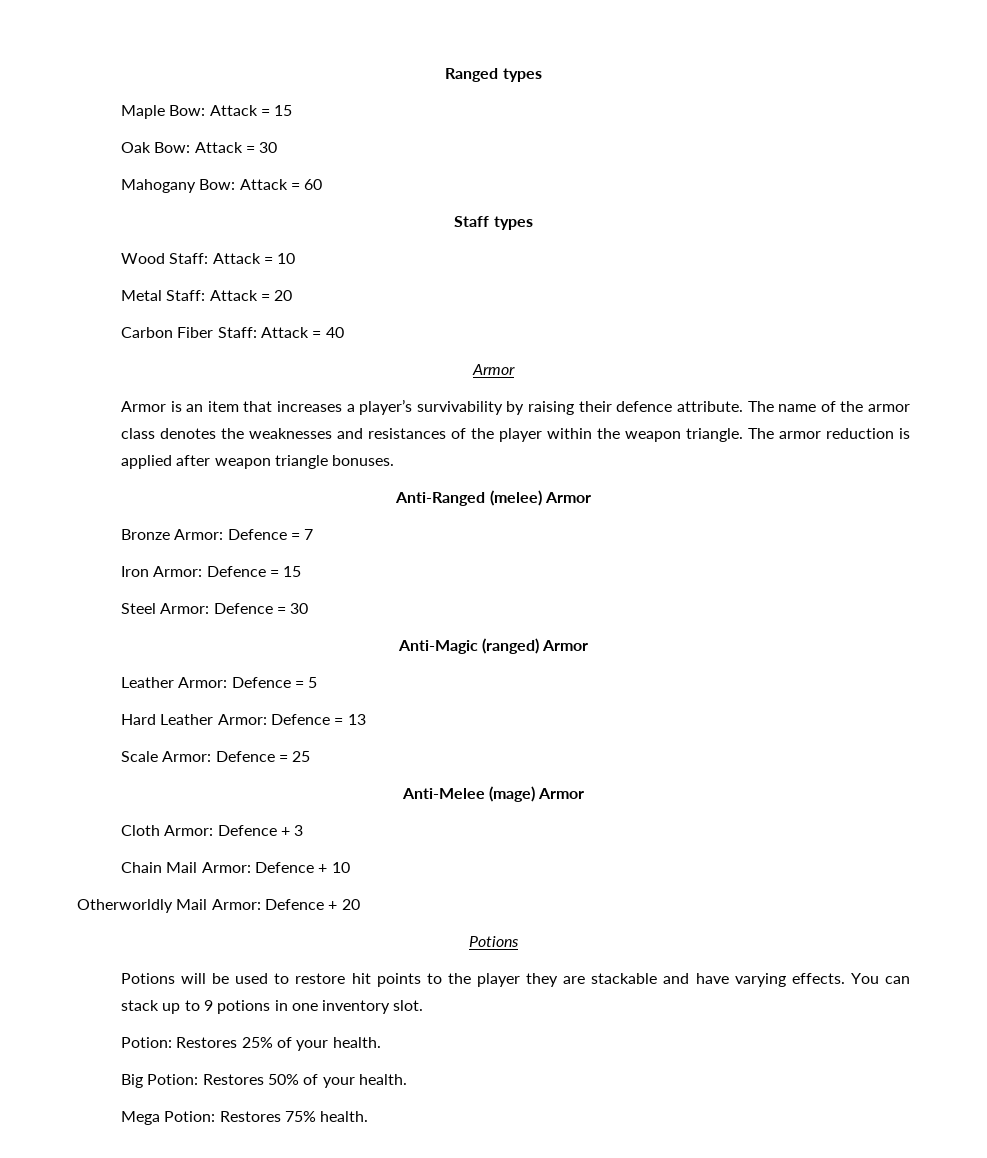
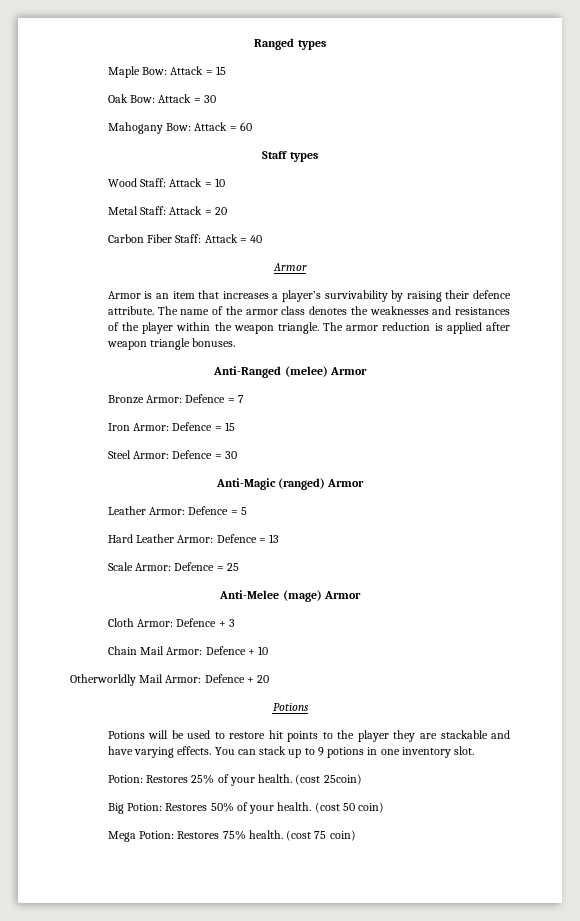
+ (cost 25coin)
+ (cost 50 coin)
+ (cost 75 coin)

